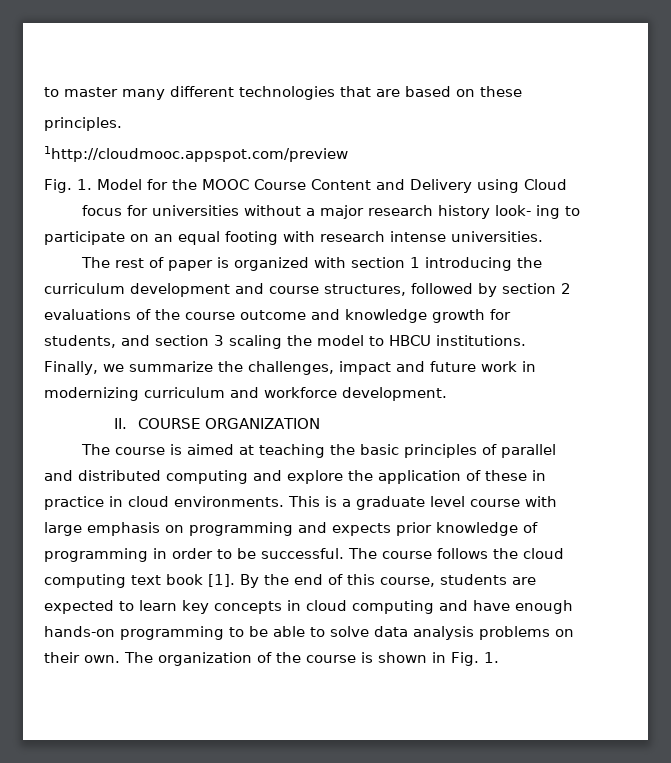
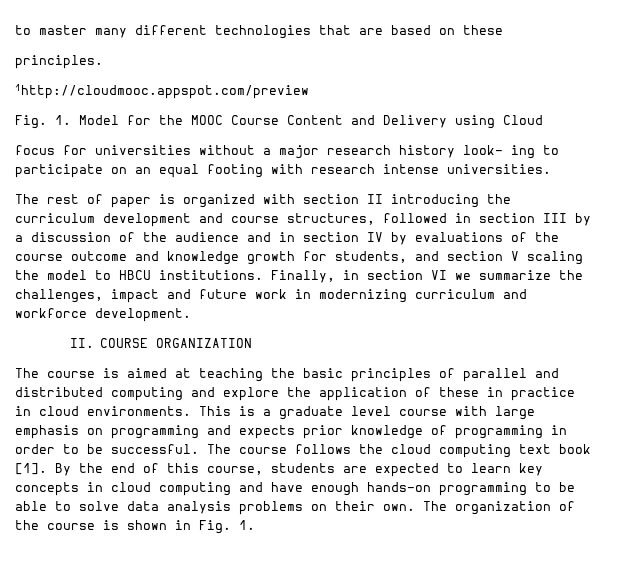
- The rest of paper is organized with section 1 introducing the curriculum development and course structures, followed by section 2 evaluations of the course outcome and knowledge growth for students, and section 3 scaling the model to HBCU institutions.
+ The rest of paper is organized with section II introducing the curriculum development and course structures, followed in section III by a discussion of the audience and in section IV by evaluations of the course outcome and knowledge growth for students, and section V scaling the model to HBCU institutions.
- Finally, we summarize the challenges, impact and future work in modernizing curriculum and workforce development.
+ Finally, in section VI we summarize the challenges, impact and future work in modernizing curriculum and workforce development.

